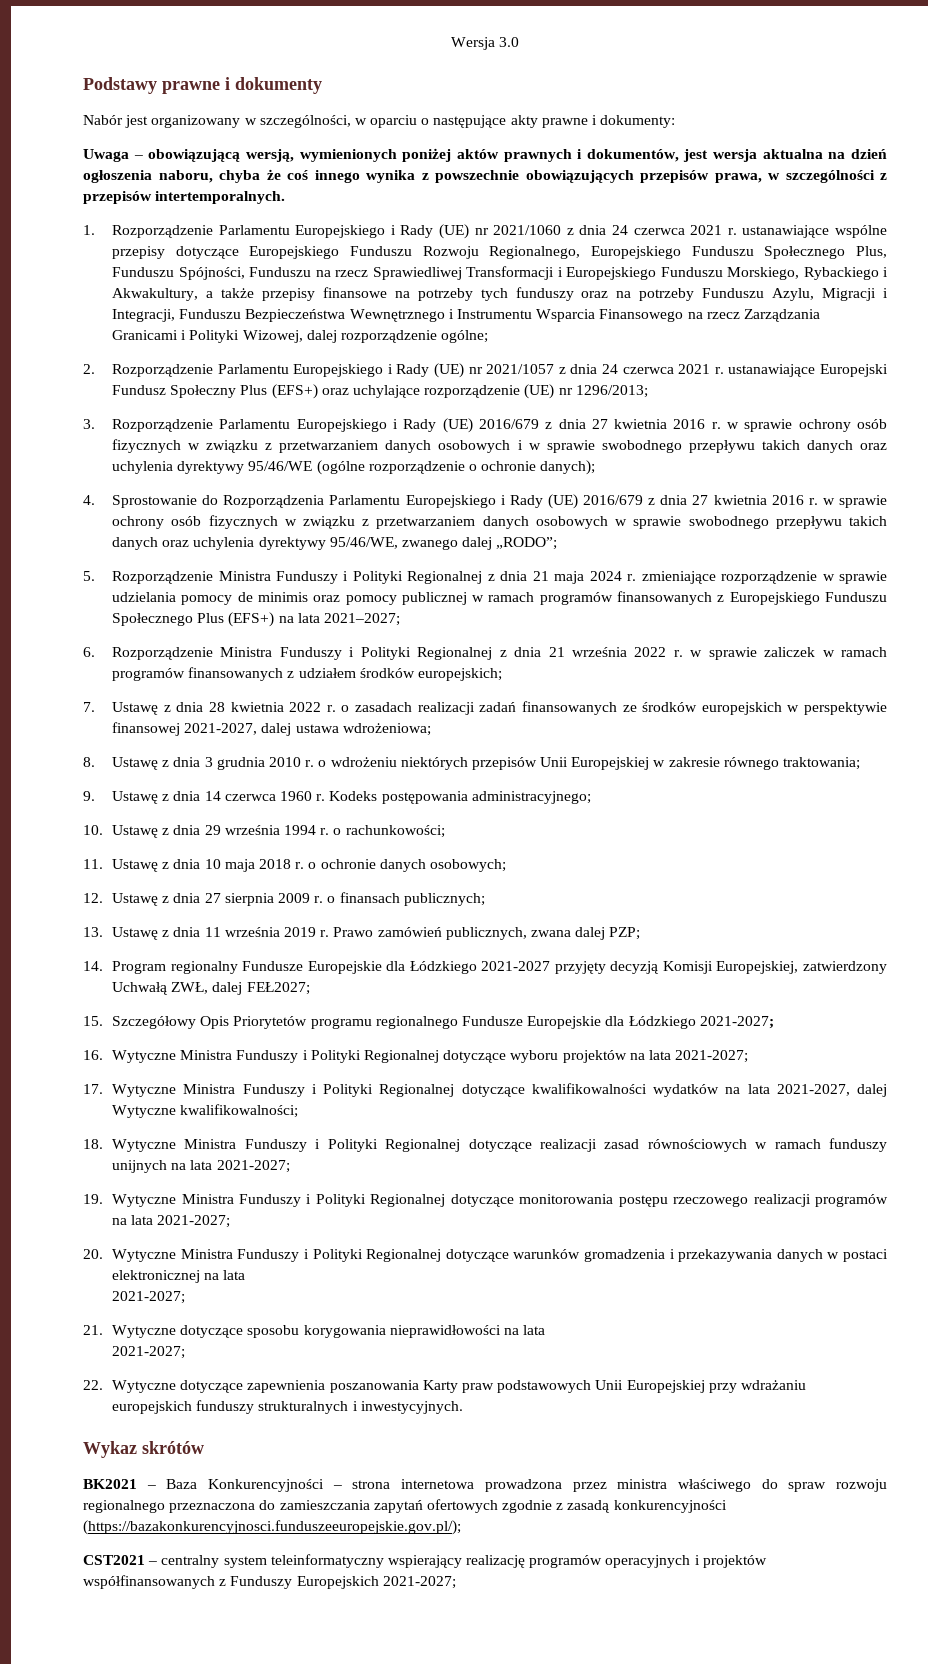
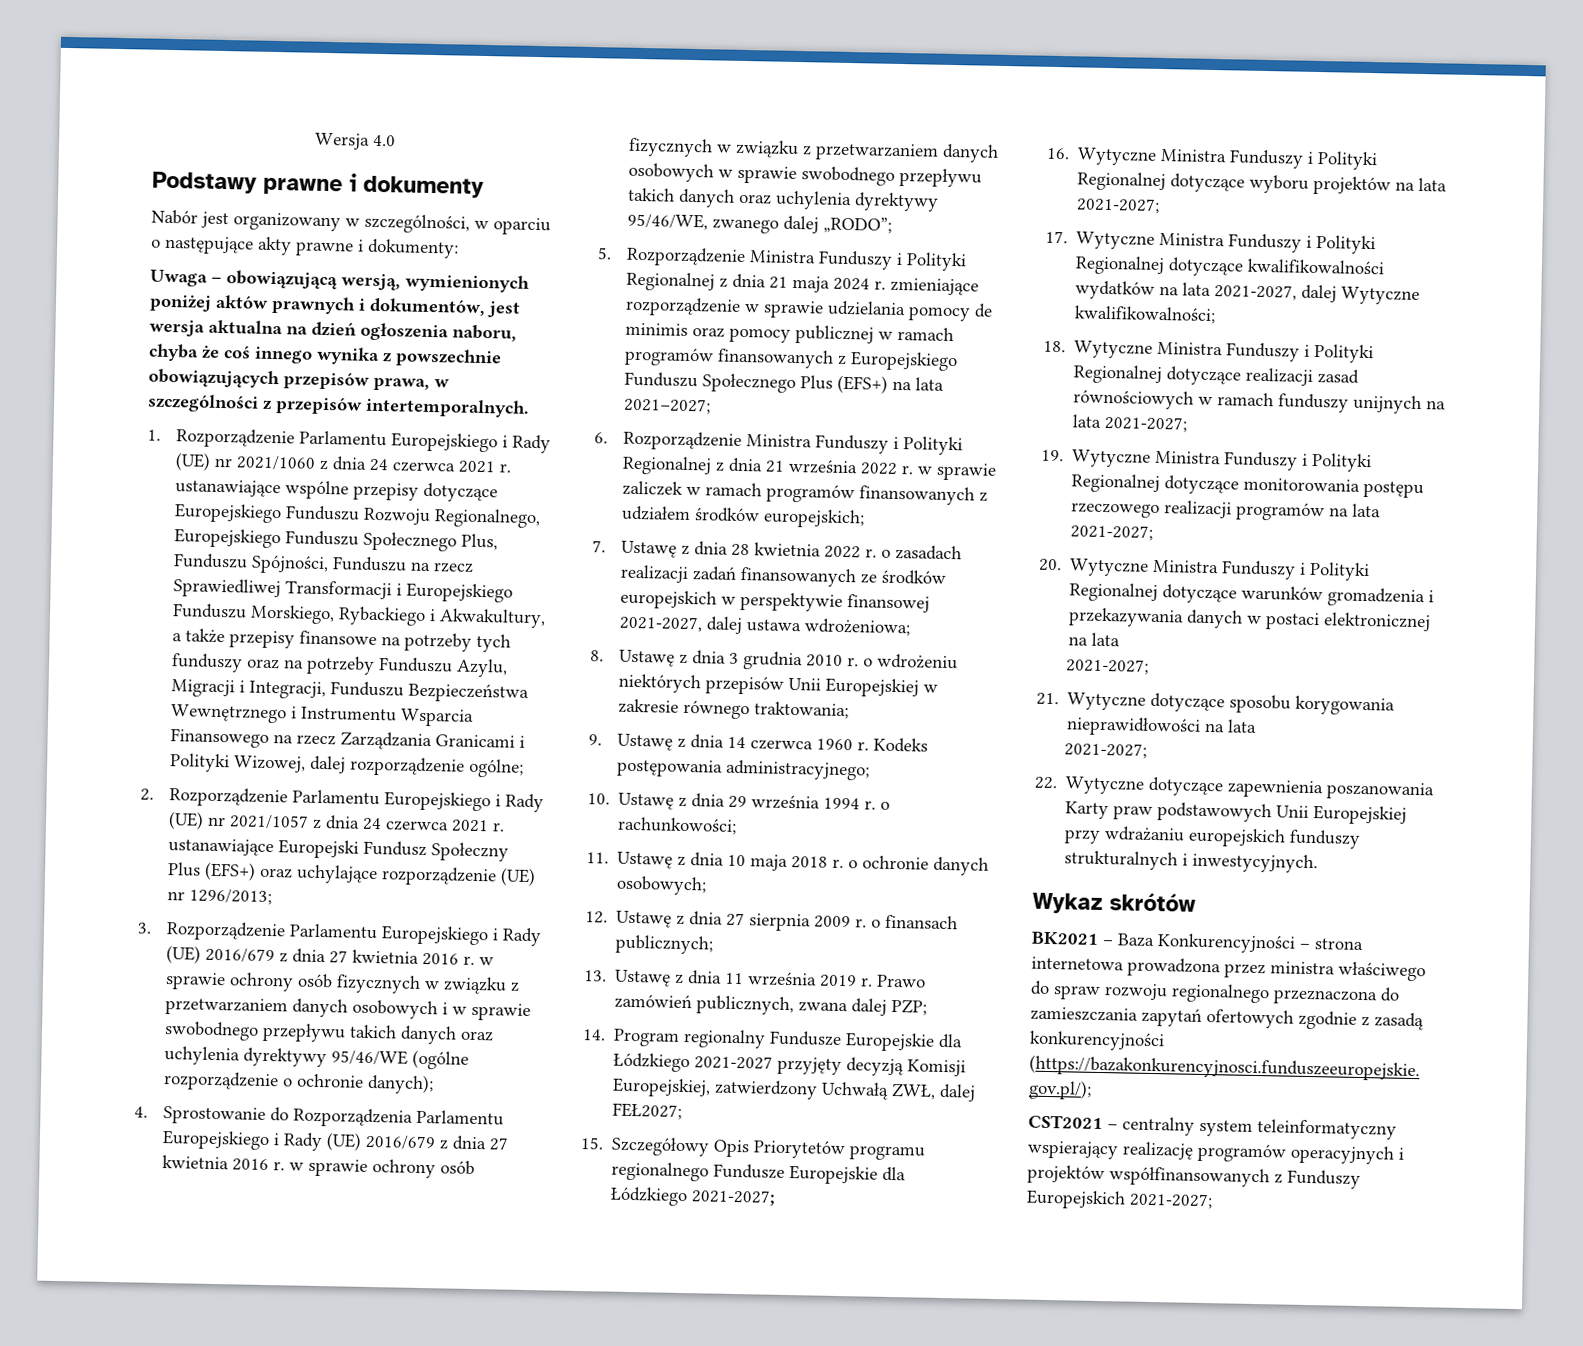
- Wersja 3.0
+ Wersja 4.0

